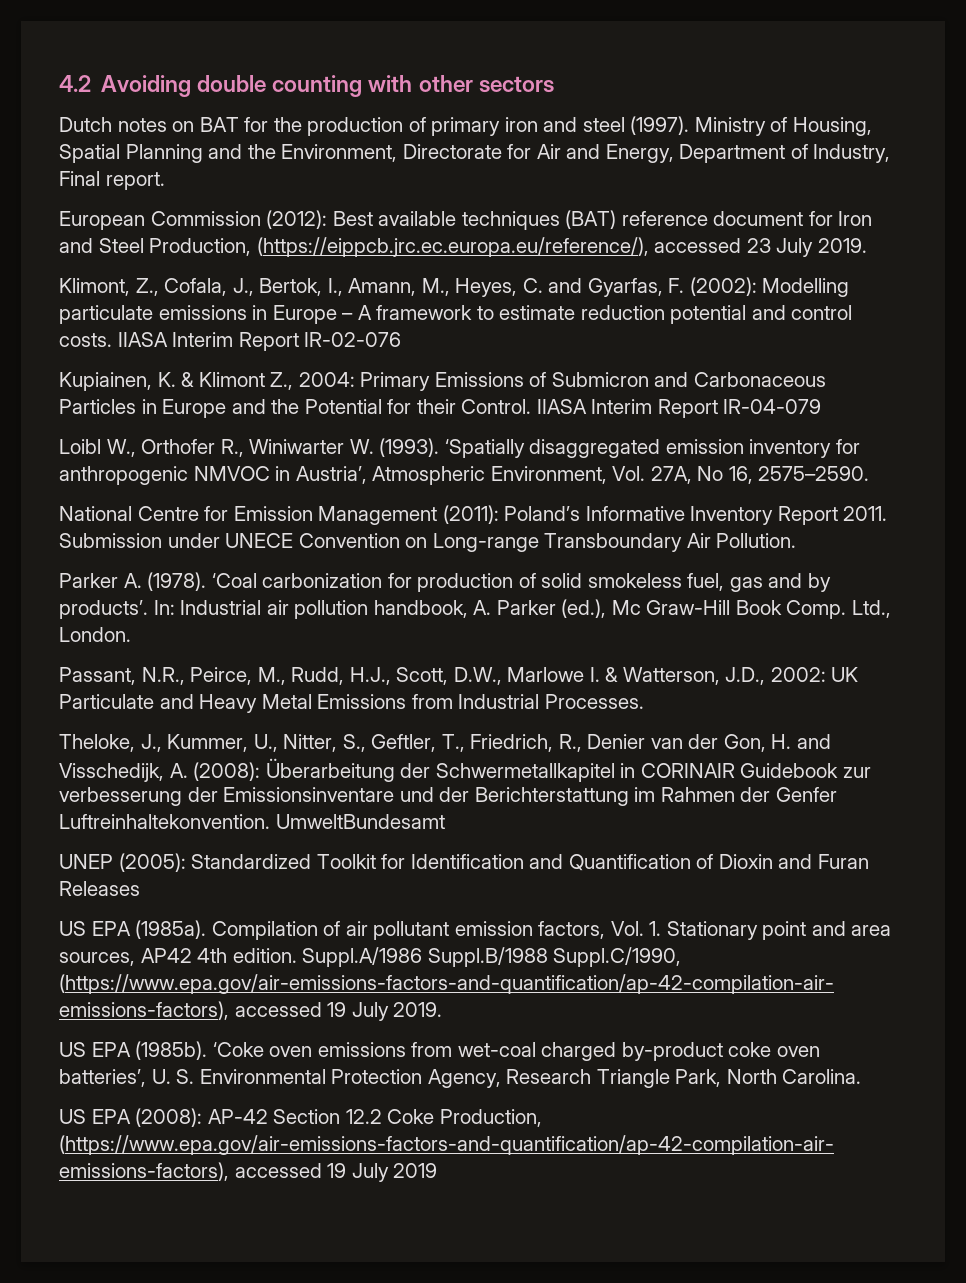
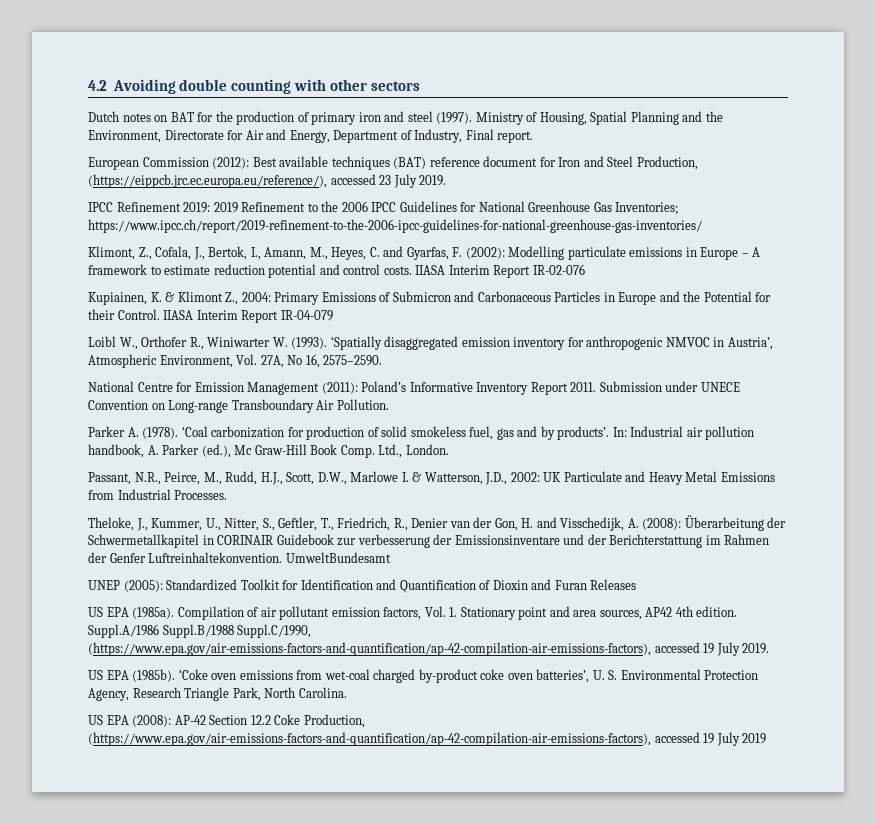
+ IPCC Refinement 2019: 2019 Refinement to the 2006 IPCC Guidelines for National Greenhouse Gas Inventories; https://www.ipcc.ch/report/2019-refinement-to-the-2006-ipcc-guidelines-for-national-greenhouse-gas-inventories/

